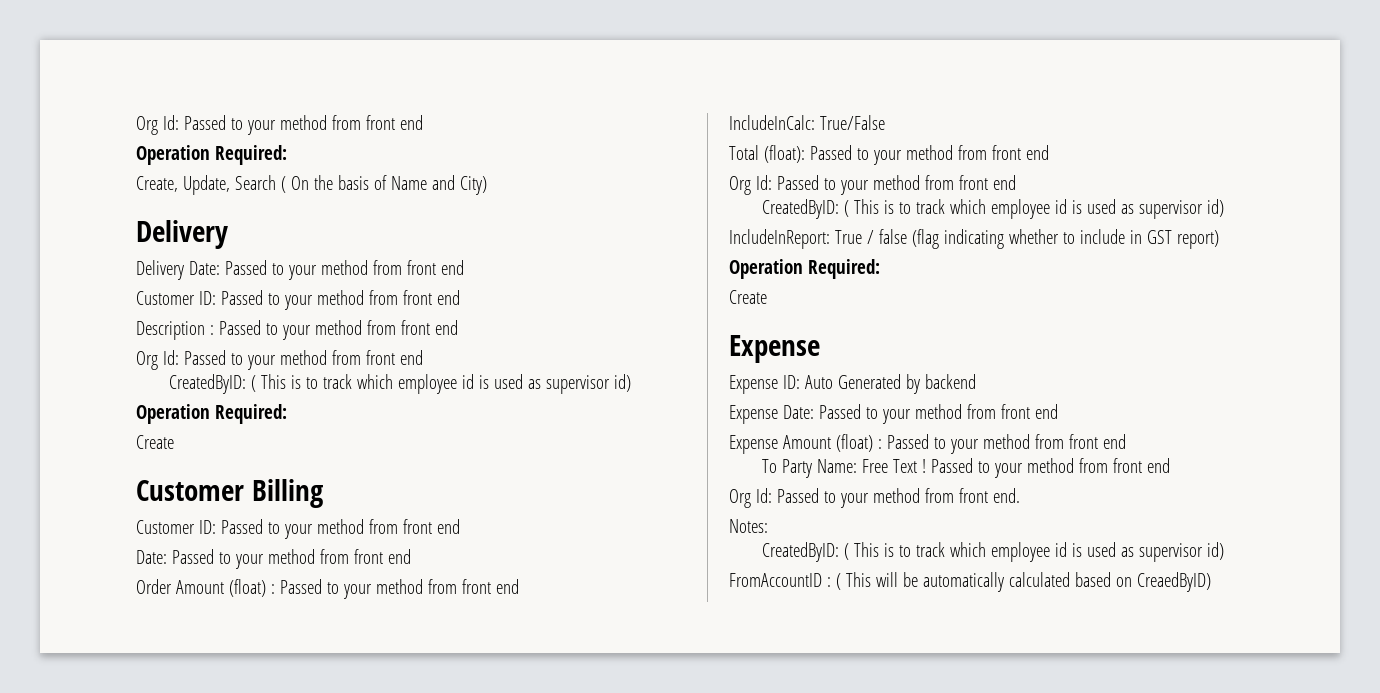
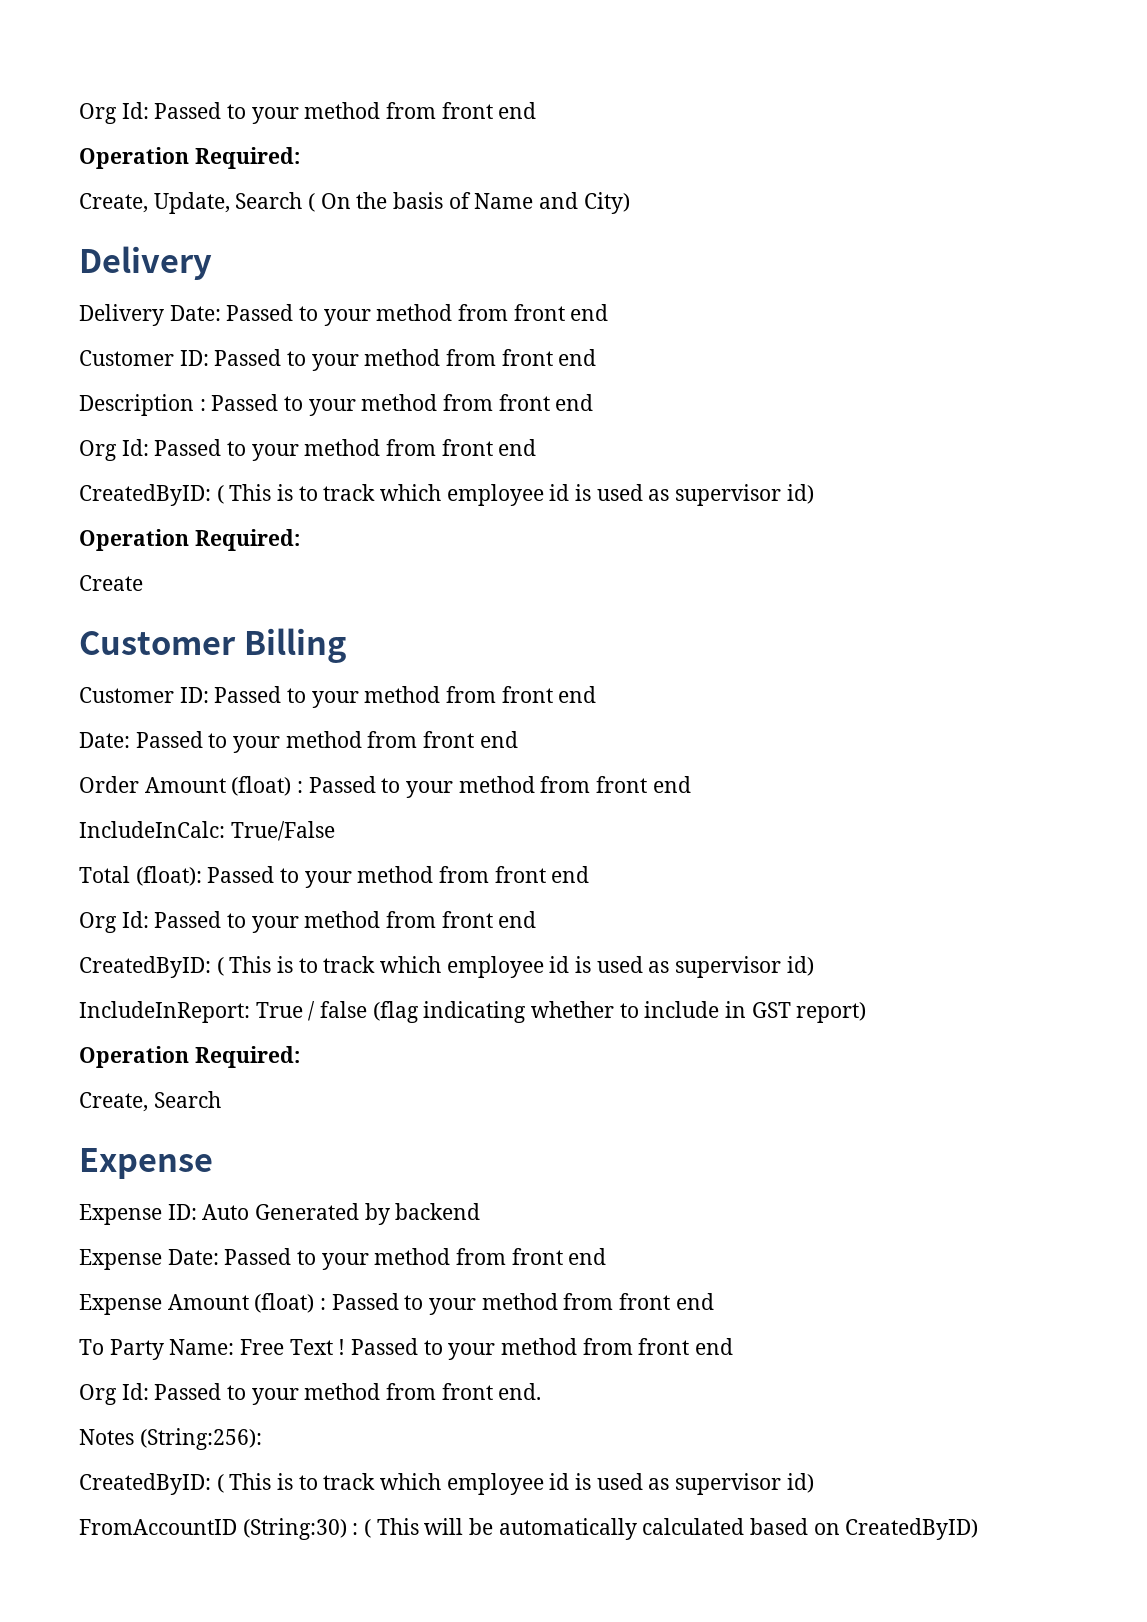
  IncludeInReport: True / false (flag indicating whether to include in GST report)
  Operation Required:
- Create
+ Create, Search
- Notes:
+ Notes (String:256):
- FromAccountID : ( This will be automatically calculated based on CreaedByID)
+ FromAccountID (String:30) : ( This will be automatically calculated based on CreatedByID)

